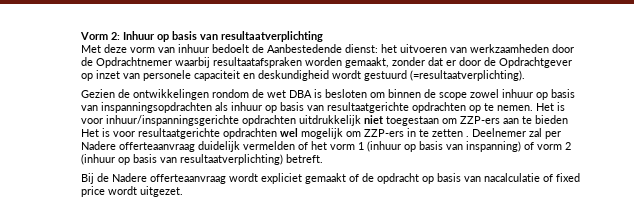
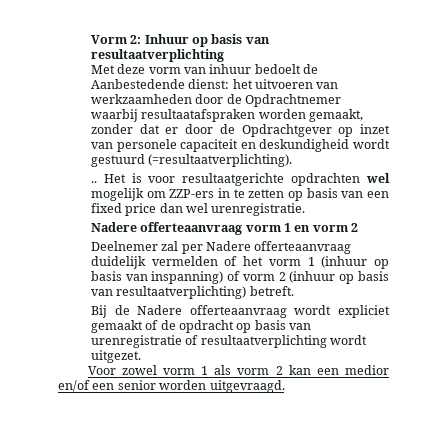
- Gezien de ontwikkelingen rondom de wet DBA is besloten om binnen de scope zowel inhuur op basis van inspanningsopdrachten als inhuur op basis van resultaatgerichte opdrachten op te nemen. Het is voor inhuur/inspanningsgerichte opdrachten uitdrukkelijk niet toegestaan om ZZP-ers aan te bieden Het is voor resultaatgerichte opdrachten wel mogelijk om ZZP-ers in te zetten . Deelnemer zal per Nadere offerteaanvraag duidelijk vermelden of het vorm 1 (inhuur op basis van inspanning) of vorm 2 (inhuur op basis van resultaatverplichting) betreft.
+ .. Het is voor resultaatgerichte opdrachten wel mogelijk om ZZP-ers in te zetten op basis van een fixed price dan wel urenregistratie.
+ Nadere offerteaanvraag vorm 1 en vorm 2
+ Deelnemer zal per Nadere offerteaanvraag duidelijk vermelden of het vorm 1 (inhuur op basis van inspanning) of vorm 2 (inhuur op basis van resultaatverplichting) betreft.
- Bij de Nadere offerteaanvraag wordt expliciet gemaakt of de opdracht op basis van nacalculatie of fixed price wordt uitgezet.
+ Bij de Nadere offerteaanvraag wordt expliciet gemaakt of de opdracht op basis van urenregistratie of resultaatverplichting wordt uitgezet.
+ Voor zowel vorm 1 als vorm 2 kan een medior en/of een senior worden uitgevraagd.

